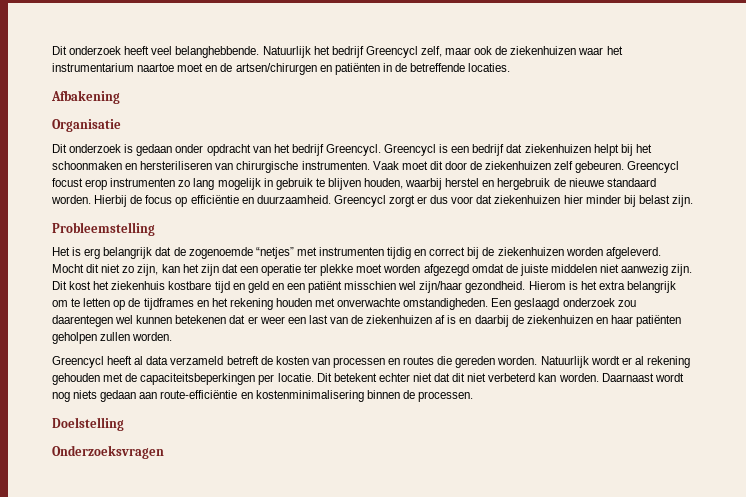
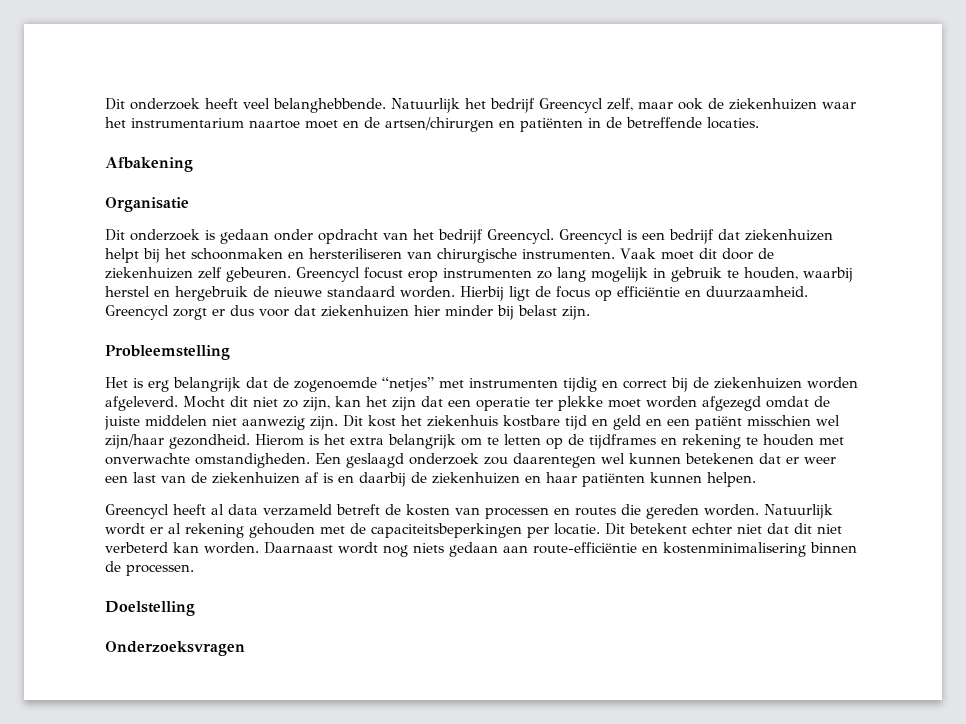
- Greencycl focust erop instrumenten zo lang mogelijk in gebruik te blijven houden, waarbij herstel en hergebruik de nieuwe standaard worden.
+ Greencycl focust erop instrumenten zo lang mogelijk in gebruik te houden, waarbij herstel en hergebruik de nieuwe standaard worden.
- Hierbij de focus op efficiëntie en duurzaamheid.
+ Hierbij ligt de focus op efficiëntie en duurzaamheid.
- Hierom is het extra belangrijk om te letten op de tijdframes en het rekening houden met onverwachte omstandigheden.
+ Hierom is het extra belangrijk om te letten op de tijdframes en rekening te houden met onverwachte omstandigheden.
- Een geslaagd onderzoek zou daarentegen wel kunnen betekenen dat er weer een last van de ziekenhuizen af is en daarbij de ziekenhuizen en haar patiënten geholpen zullen worden.
+ Een geslaagd onderzoek zou daarentegen wel kunnen betekenen dat er weer een last van de ziekenhuizen af is en daarbij de ziekenhuizen en haar patiënten kunnen helpen.

